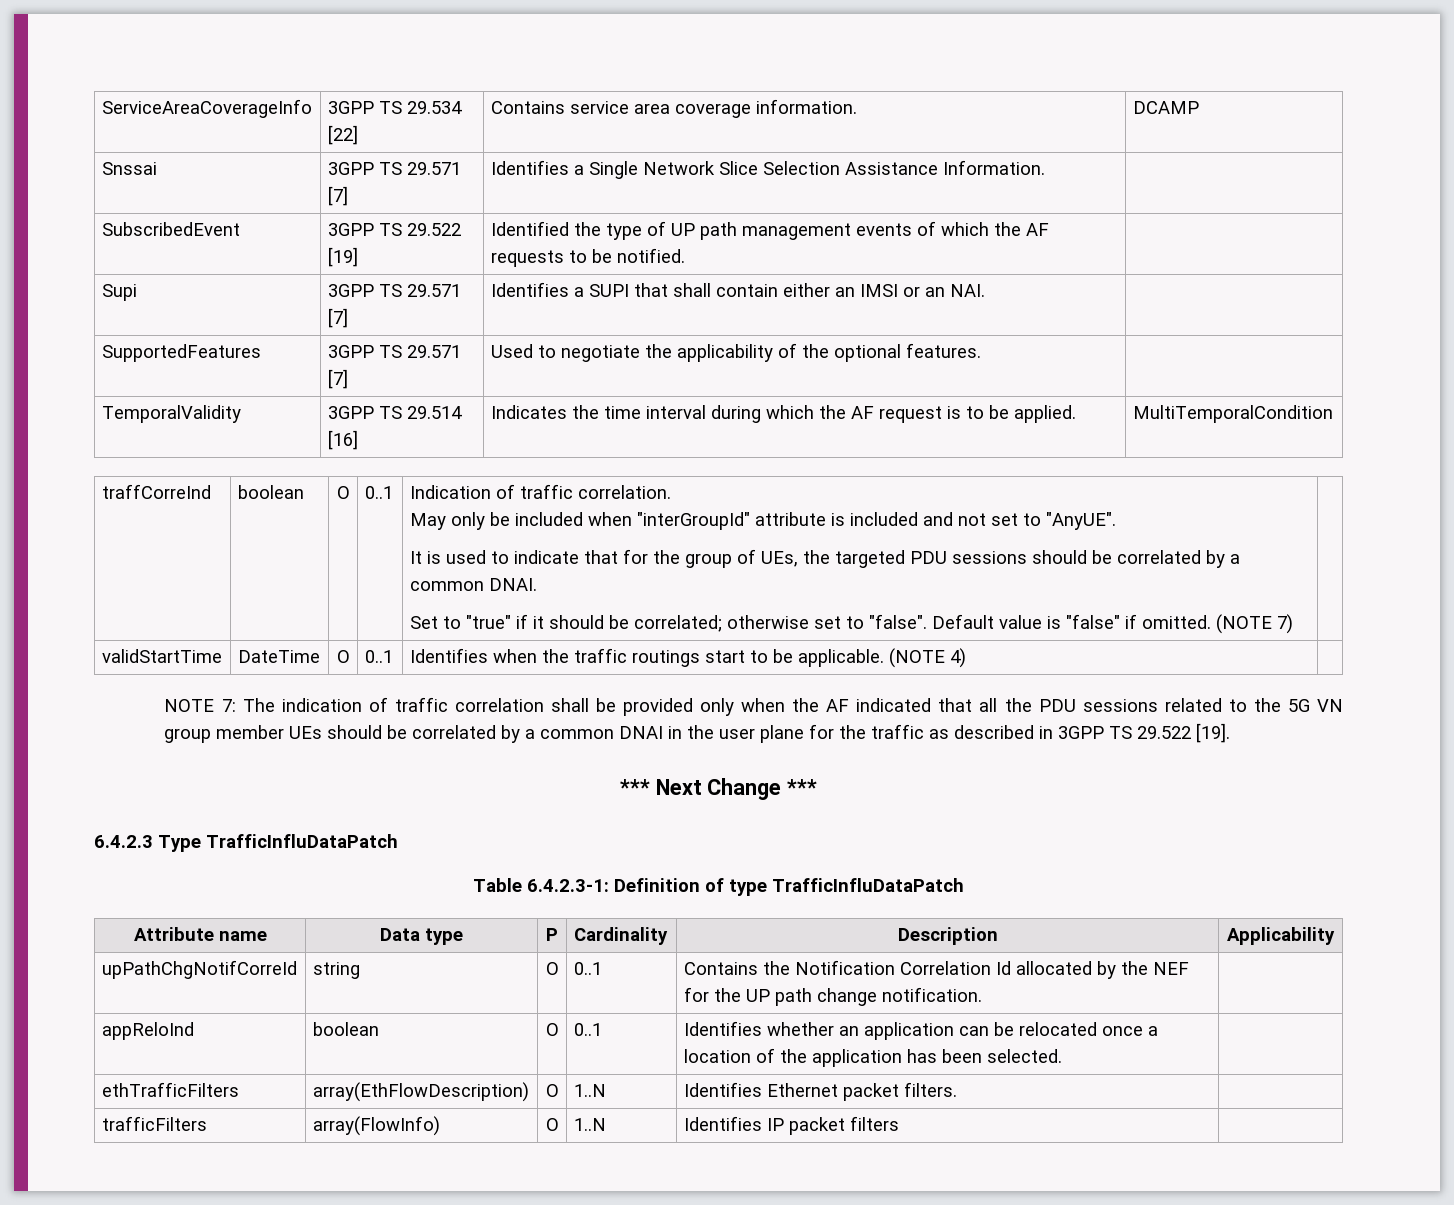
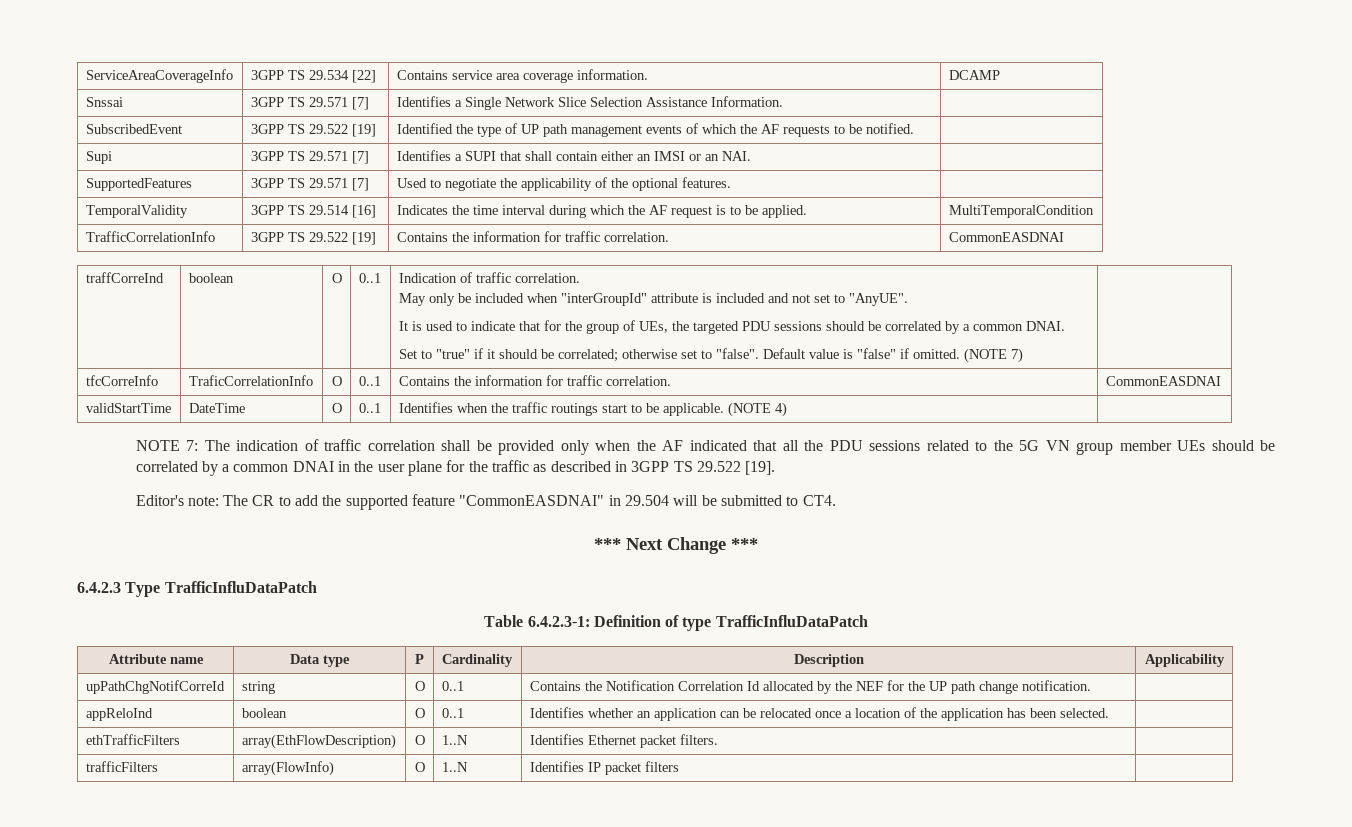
+ TrafficCorrelationInfo | 3GPP TS 29.522 [19] | Contains the information for traffic correlation. | CommonEASDNAI
+ tfcCorreInfo | TraficCorrelationInfo | O | 0..1 | Contains the information for traffic correlation. | CommonEASDNAI
+ Editor's note: The CR to add the supported feature "CommonEASDNAI" in 29.504 will be submitted to CT4.

